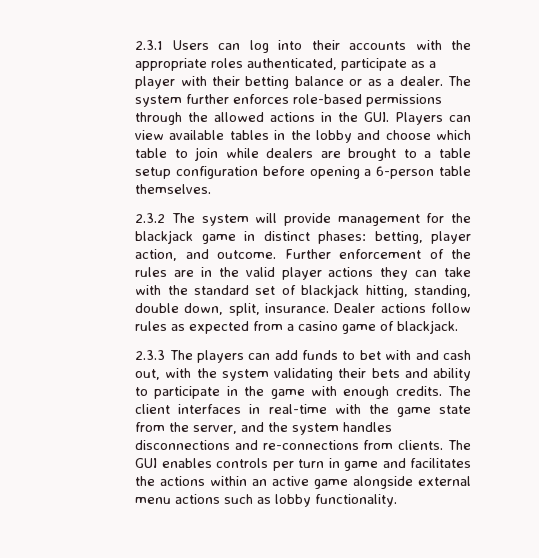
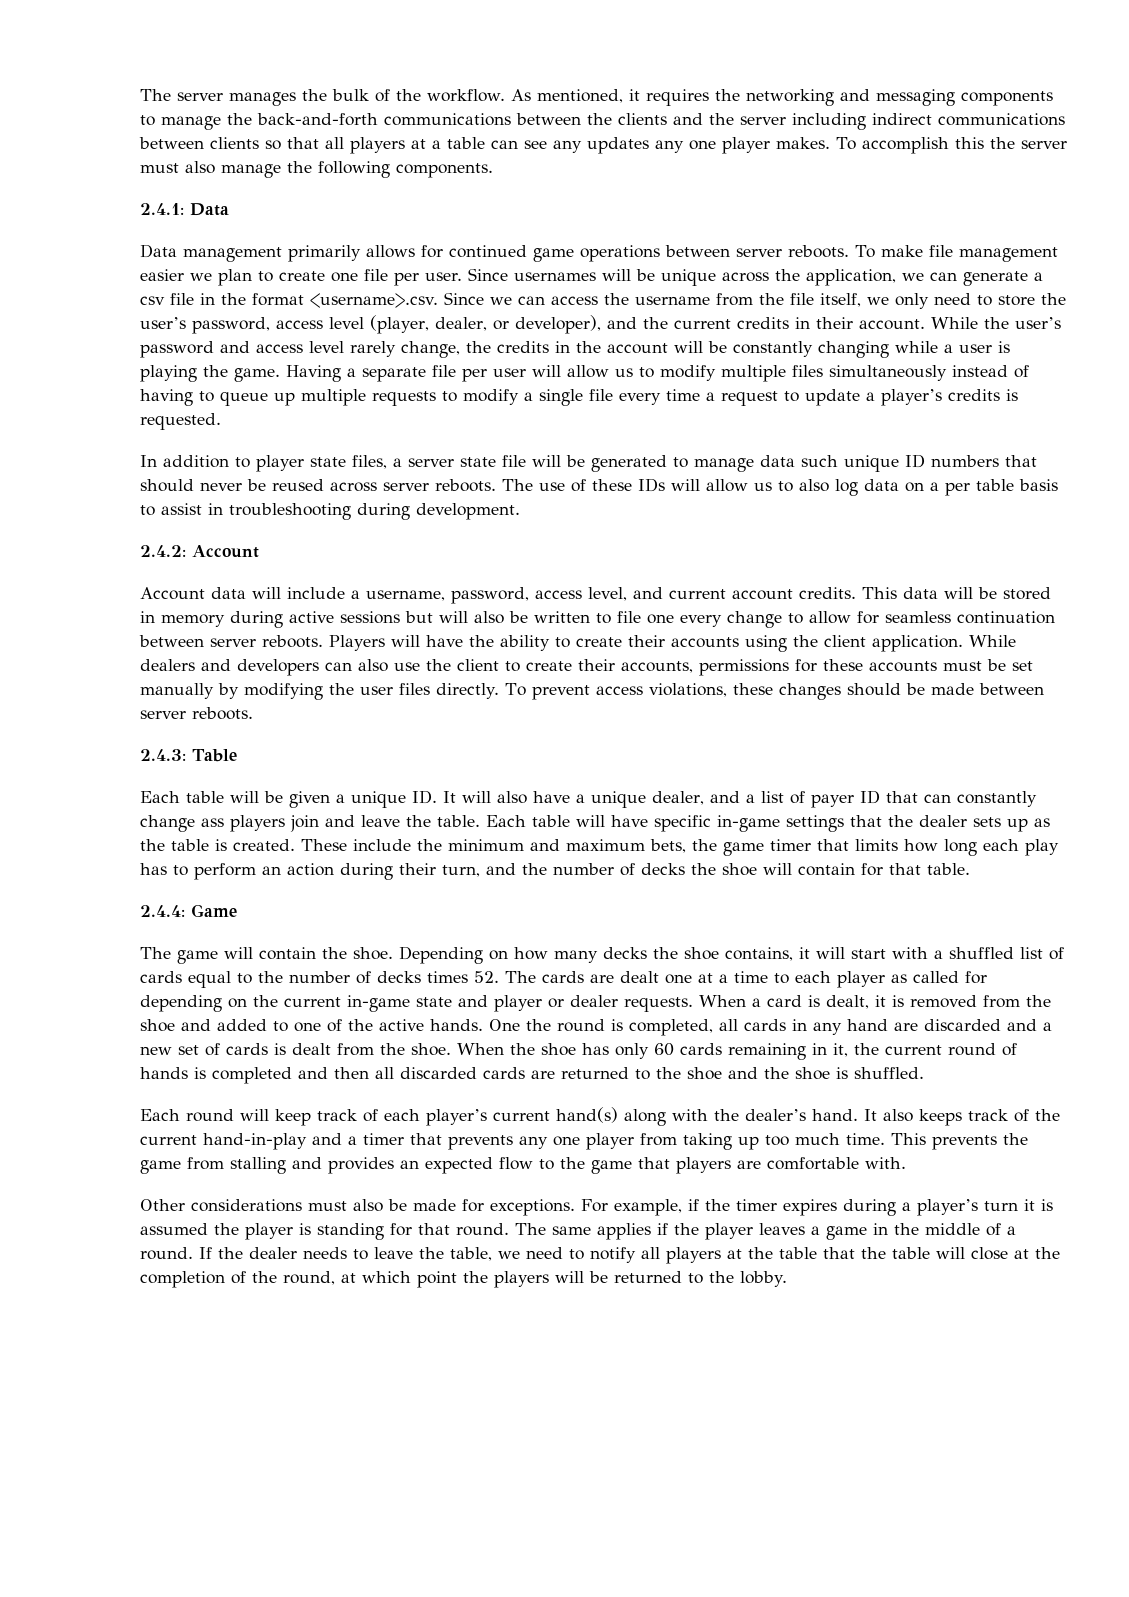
- 2.3.1 Users can log into their accounts with the appropriate roles authenticated, participate as a player with their betting balance or as a dealer. The system further enforces role-based permissions through the allowed actions in the GUI. Players can view available tables in the lobby and choose which table to join while dealers are brought to a table setup configuration before opening a 6-person table themselves.
- 2.3.2 The system will provide management for the blackjack game in distinct phases: betting, player action, and outcome. Further enforcement of the rules are in the valid player actions they can take with the standard set of blackjack hitting, standing, double down, split, insurance. Dealer actions follow rules as expected from a casino game of blackjack.
- 2.3.3 The players can add funds to bet with and cash out, with the system validating their bets and ability to participate in the game with enough credits. The client interfaces in real-time with the game state from the server, and the system handles disconnections and re-connections from clients. The GUI enables controls per turn in game and facilitates the actions within an active game alongside external menu actions such as lobby functionality.
+ The server manages the bulk of the workflow. As mentioned, it requires the networking and messaging components to manage the back-and-forth communications between the clients and the server including indirect communications between clients so that all players at a table can see any updates any one player makes. To accomplish this the server must also manage the following components.
+ 2.4.1: Data
+ Data management primarily allows for continued game operations between server reboots. To make file management easier we plan to create one file per user. Since usernames will be unique across the application, we can generate a csv file in the format <username>.csv. Since we can access the username from the file itself, we only need to store the user’s password, access level (player, dealer, or developer), and the current credits in their account. While the user’s password and access level rarely change, the credits in the account will be constantly changing while a user is playing the game. Having a separate file per user will allow us to modify multiple files simultaneously instead of having to queue up multiple requests to modify a single file every time a request to update a player’s credits is requested.
+ In addition to player state files, a server state file will be generated to manage data such unique ID numbers that should never be reused across server reboots. The use of these IDs will allow us to also log data on a per table basis to assist in troubleshooting during development.
+ 2.4.2: Account
+ Account data will include a username, password, access level, and current account credits. This data will be stored in memory during active sessions but will also be written to file one every change to allow for seamless continuation between server reboots. Players will have the ability to create their accounts using the client application. While dealers and developers can also use the client to create their accounts, permissions for these accounts must be set manually by modifying the user files directly. To prevent access violations, these changes should be made between server reboots.
+ 2.4.3: Table
+ Each table will be given a unique ID. It will also have a unique dealer, and a list of payer ID that can constantly change ass players join and leave the table. Each table will have specific in-game settings that the dealer sets up as the table is created. These include the minimum and maximum bets, the game timer that limits how long each play has to perform an action during their turn, and the number of decks the shoe will contain for that table.
+ 2.4.4: Game
+ The game will contain the shoe. Depending on how many decks the shoe contains, it will start with a shuffled list of cards equal to the number of decks times 52. The cards are dealt one at a time to each player as called for depending on the current in-game state and player or dealer requests. When a card is dealt, it is removed from the shoe and added to one of the active hands. One the round is completed, all cards in any hand are discarded and a new set of cards is dealt from the shoe. When the shoe has only 60 cards remaining in it, the current round of hands is completed and then all discarded cards are returned to the shoe and the shoe is shuffled.
+ Each round will keep track of each player’s current hand(s) along with the dealer’s hand. It also keeps track of the current hand-in-play and a timer that prevents any one player from taking up too much time. This prevents the game from stalling and provides an expected flow to the game that players are comfortable with.
+ Other considerations must also be made for exceptions. For example, if the timer expires during a player’s turn it is assumed the player is standing for that round. The same applies if the player leaves a game in the middle of a round. If the dealer needs to leave the table, we need to notify all players at the table that the table will close at the completion of the round, at which point the players will be returned to the lobby.

